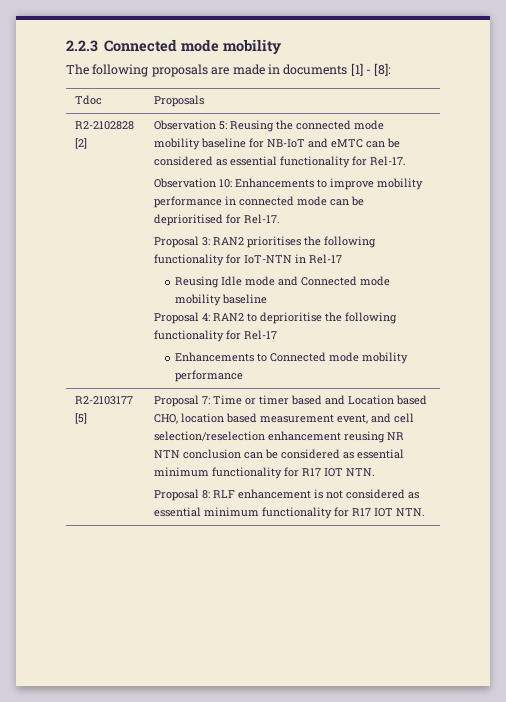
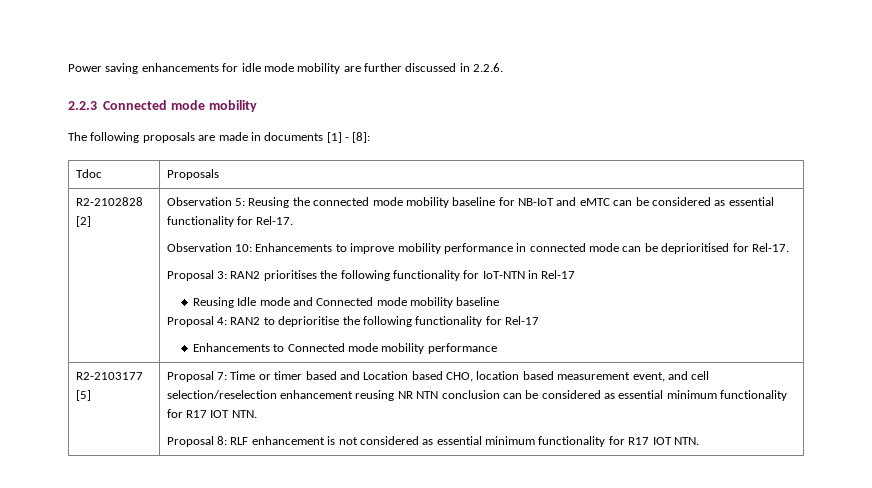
+ Power saving enhancements for idle mode mobility are further discussed in 2.2.6.

